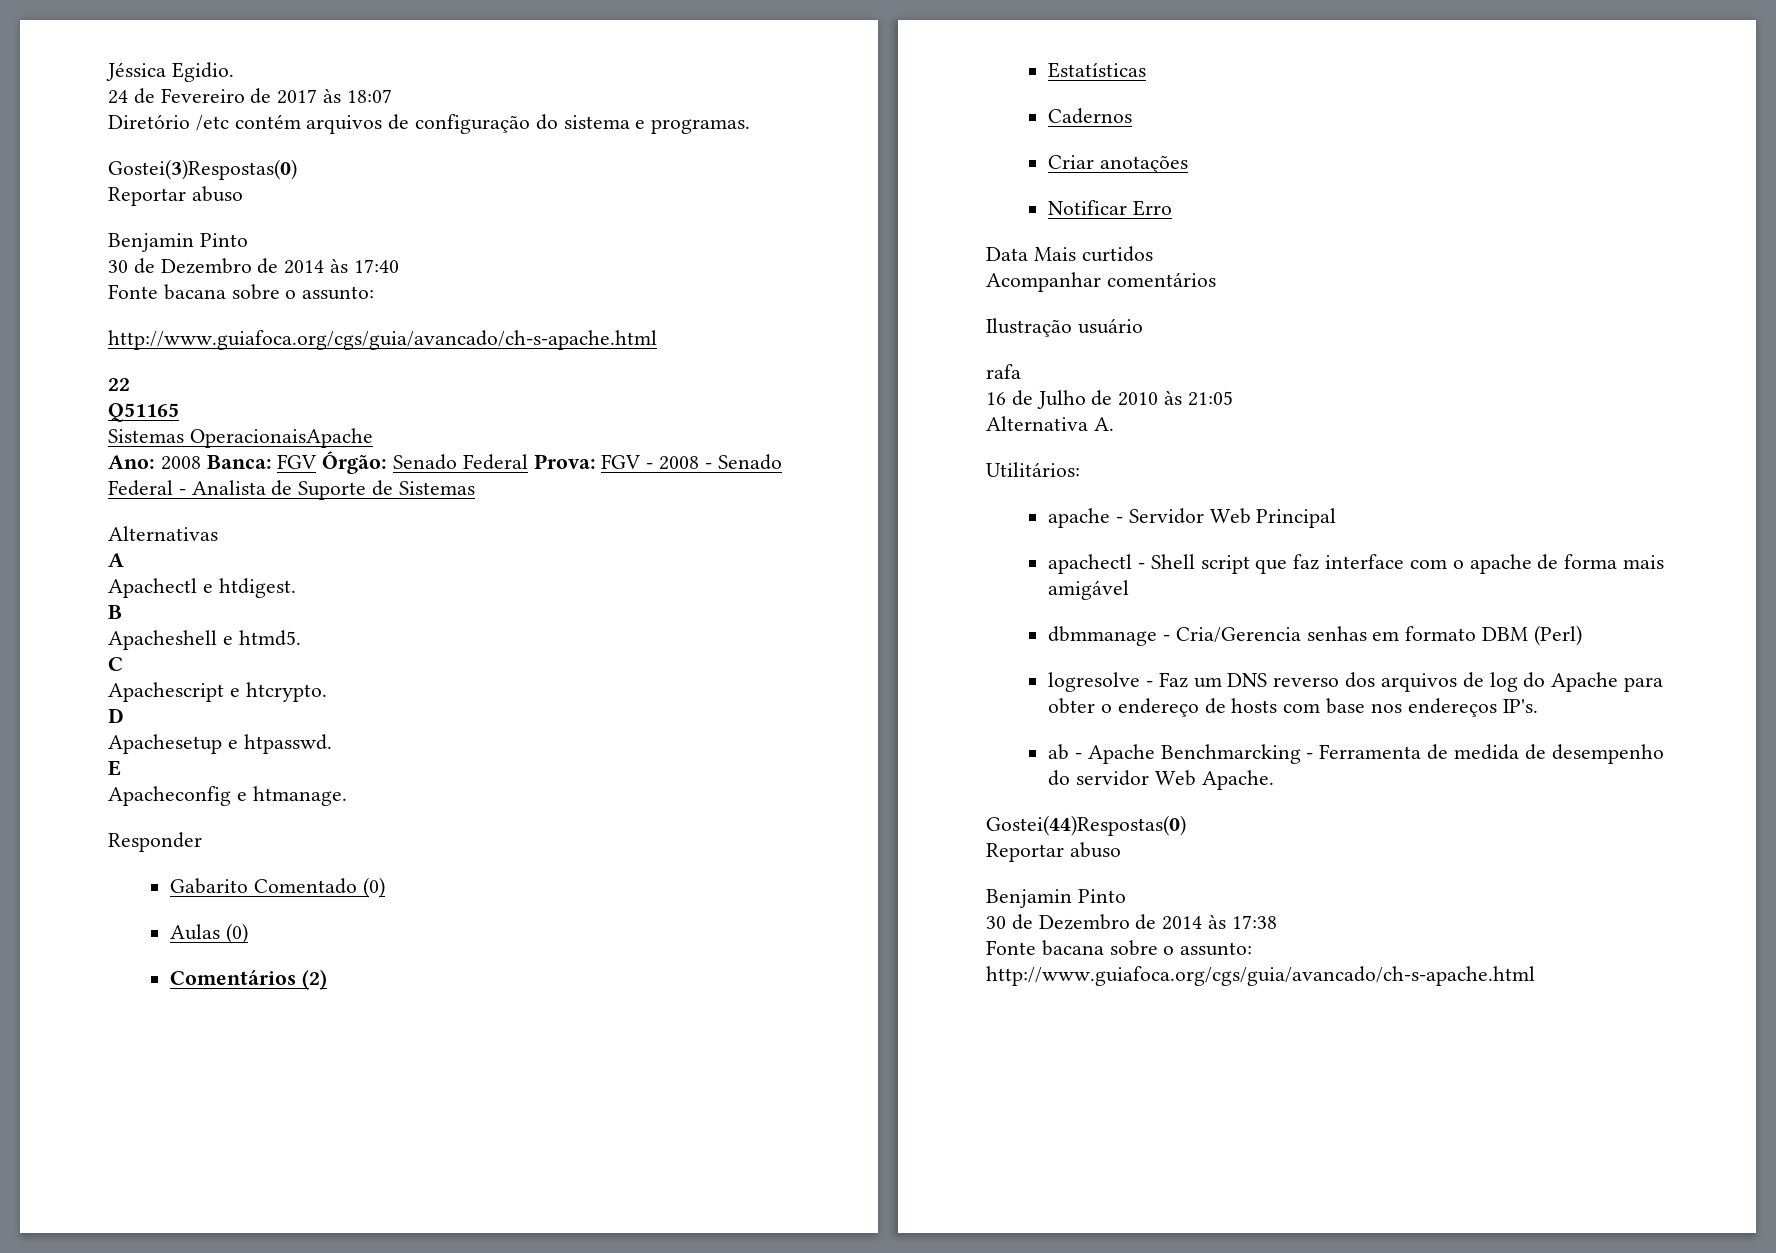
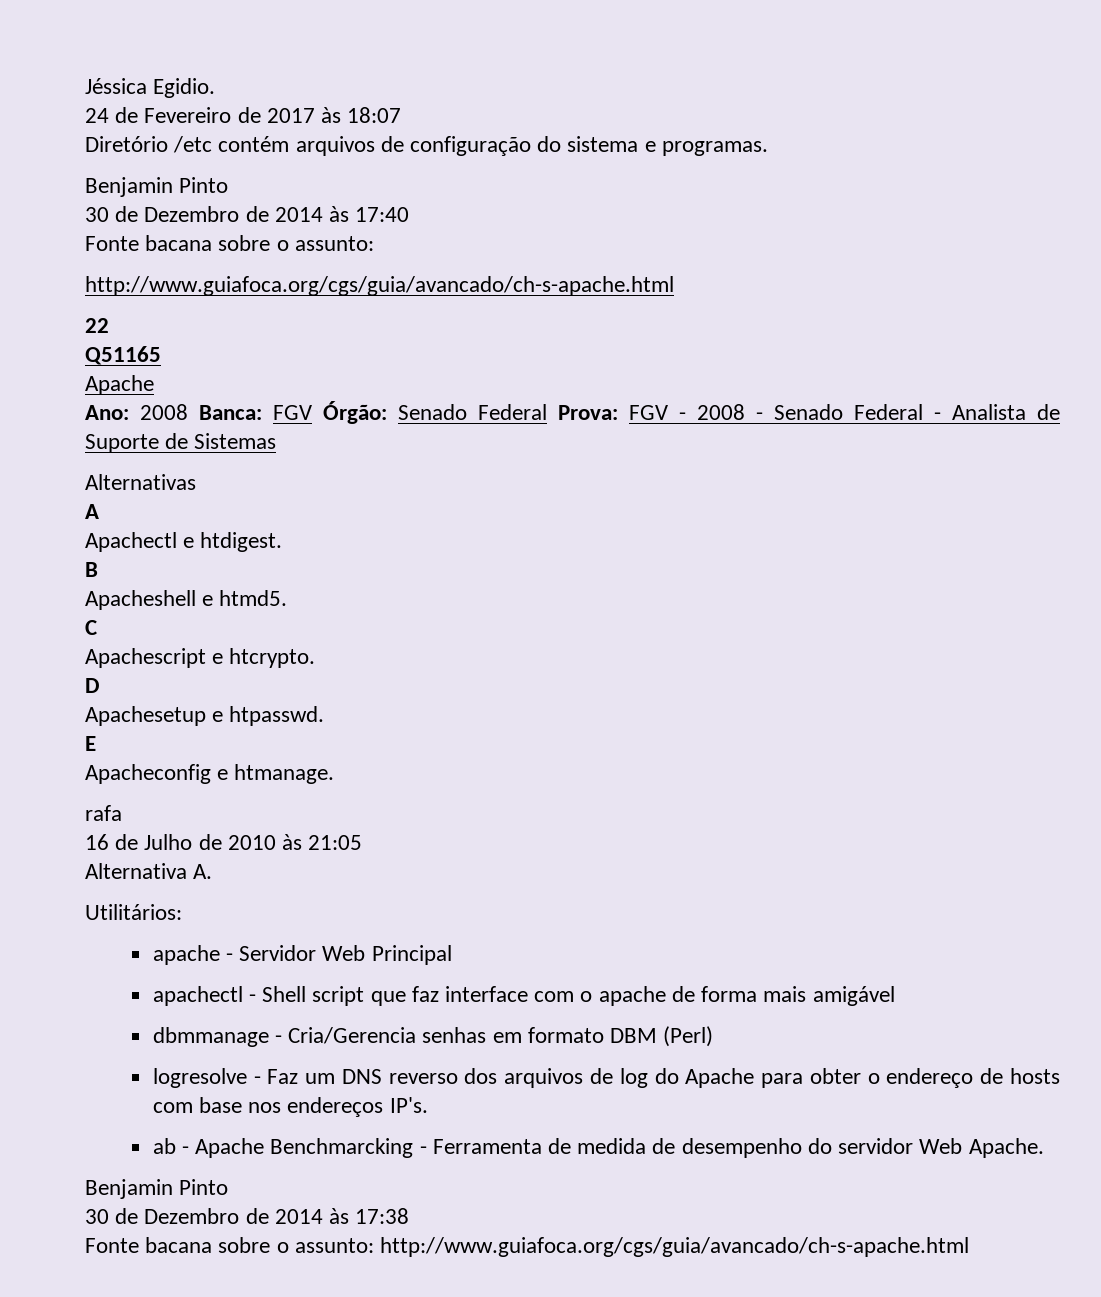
- Gostei(3)Respostas(0)
- Reportar abuso
  Q51165
- Sistemas OperacionaisApache
+ Apache
- Responder
- Gabarito Comentado (0)
- Aulas (0)
- Comentários (2)
- Estatísticas
- Cadernos
- Criar anotações
- Notificar Erro
- Data Mais curtidos
- Acompanhar comentários
- Ilustração usuário
- Gostei(44)Respostas(0)
- Reportar abuso

